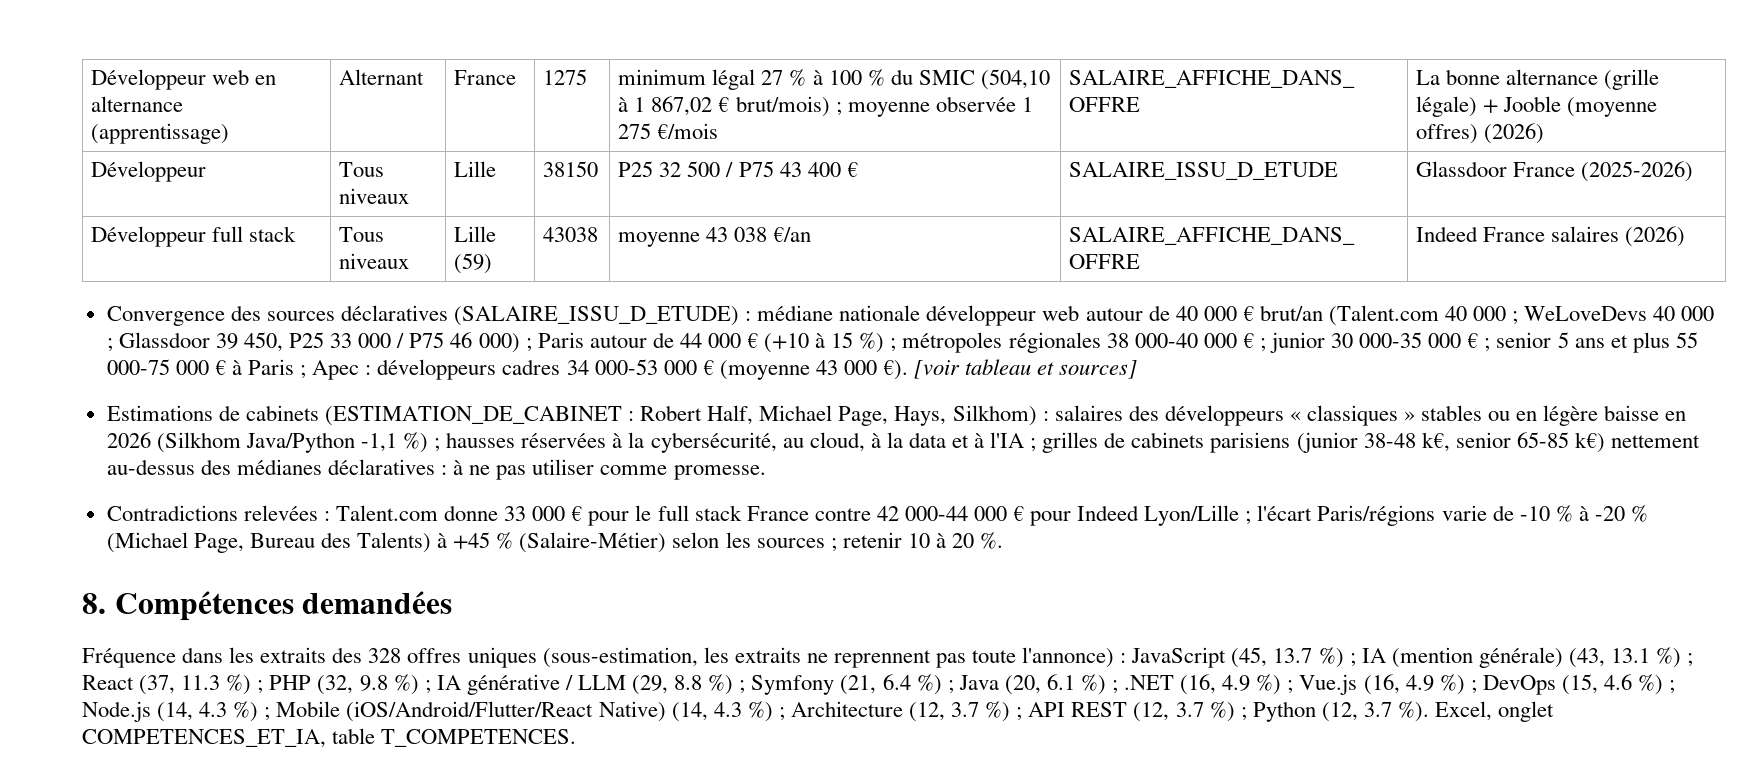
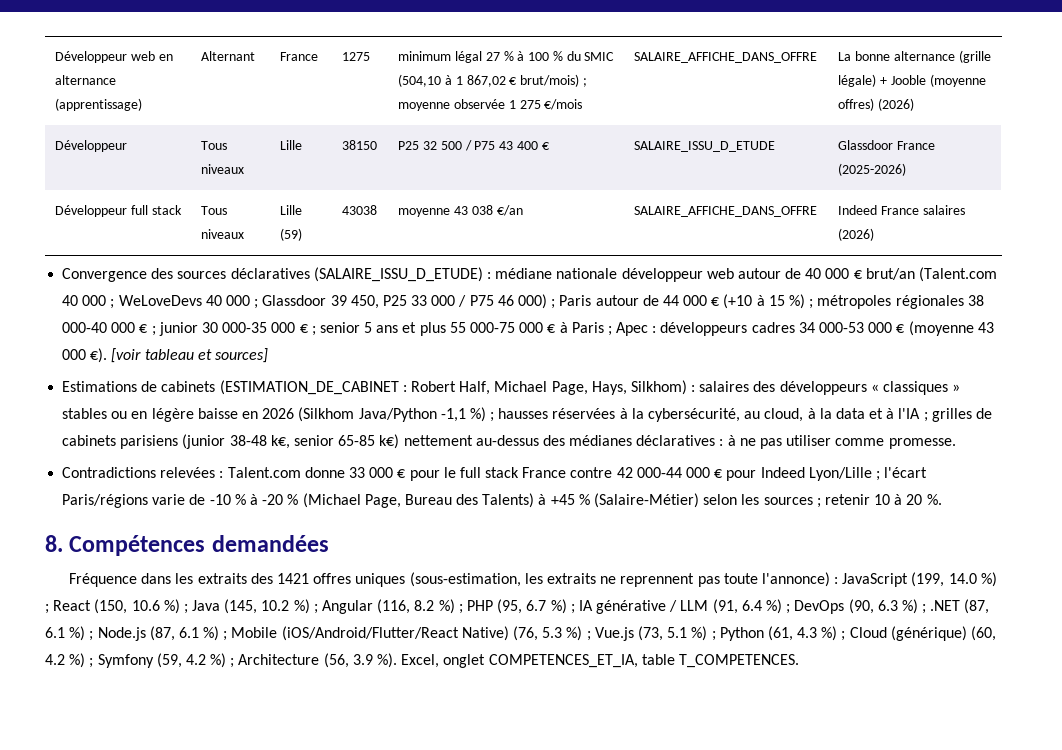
- Fréquence dans les extraits des 328 offres uniques (sous-estimation, les extraits ne reprennent pas toute l'annonce) : JavaScript (45, 13.7 %) ; IA (mention générale) (43, 13.1 %) ; React (37, 11.3 %) ; PHP (32, 9.8 %) ; IA générative / LLM (29, 8.8 %) ; Symfony (21, 6.4 %) ; Java (20, 6.1 %) ; .NET (16, 4.9 %) ; Vue.js (16, 4.9 %) ; DevOps (15, 4.6 %) ; Node.js (14, 4.3 %) ; Mobile (iOS/Android/Flutter/React Native) (14, 4.3 %) ; Architecture (12, 3.7 %) ; API REST (12, 3.7 %) ; Python (12, 3.7 %).
+ Fréquence dans les extraits des 1421 offres uniques (sous-estimation, les extraits ne reprennent pas toute l'annonce) : JavaScript (199, 14.0 %) ; React (150, 10.6 %) ; Java (145, 10.2 %) ; Angular (116, 8.2 %) ; PHP (95, 6.7 %) ; IA générative / LLM (91, 6.4 %) ; DevOps (90, 6.3 %) ; .NET (87, 6.1 %) ; Node.js (87, 6.1 %) ; Mobile (iOS/Android/Flutter/React Native) (76, 5.3 %) ; Vue.js (73, 5.1 %) ; Python (61, 4.3 %) ; Cloud (générique) (60, 4.2 %) ; Symfony (59, 4.2 %) ; Architecture (56, 3.9 %).

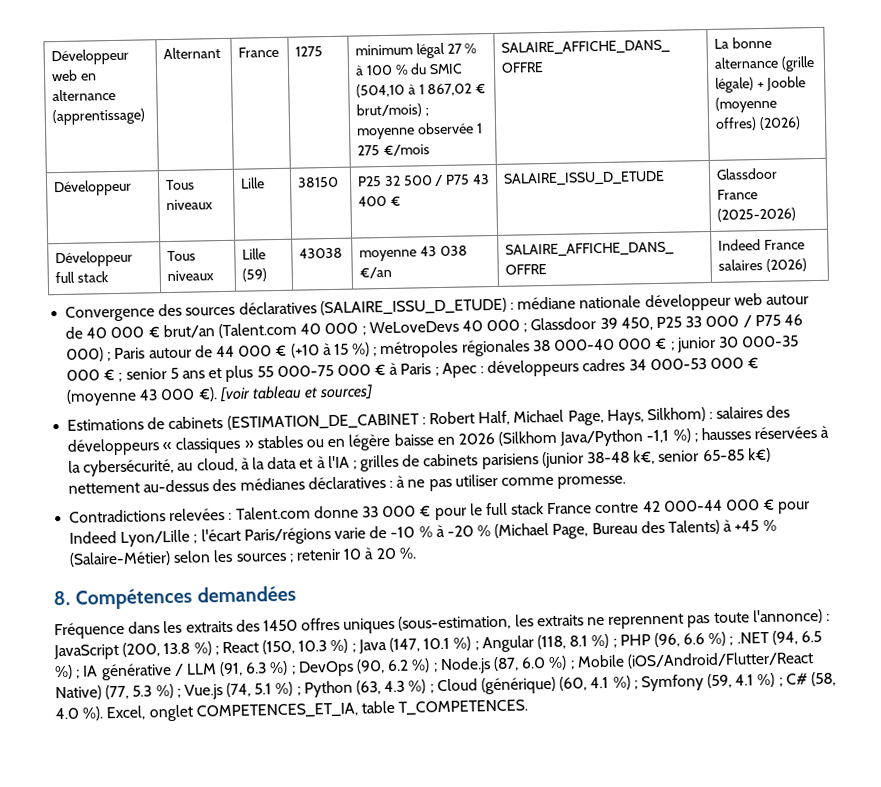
- Fréquence dans les extraits des 1421 offres uniques (sous-estimation, les extraits ne reprennent pas toute l'annonce) :
+ Fréquence dans les extraits des 1450 offres uniques (sous-estimation, les extraits ne reprennent pas toute l'annonce) :
- JavaScript (199, 14.0 %) ;
+ JavaScript (200, 13.8 %) ;
- React (150, 10.6 %) ;
+ React (150, 10.3 %) ;
- Java (145, 10.2 %) ;
+ Java (147, 10.1 %) ;
- Angular (116, 8.2 %) ;
+ Angular (118, 8.1 %) ;
- PHP (95, 6.7 %) ;
+ PHP (96, 6.6 %) ; .NET (94, 6.5 %) ;
- IA générative / LLM (91, 6.4 %) ;
+ IA générative / LLM (91, 6.3 %) ;
- DevOps (90, 6.3 %) ; .NET (87, 6.1 %) ;
+ DevOps (90, 6.2 %) ;
- Node.js (87, 6.1 %) ;
+ Node.js (87, 6.0 %) ;
- Mobile (iOS/Android/Flutter/React Native) (76, 5.3 %) ;
+ Mobile (iOS/Android/Flutter/React Native) (77, 5.3 %) ;
- Vue.js (73, 5.1 %) ;
+ Vue.js (74, 5.1 %) ;
- Python (61, 4.3 %) ;
+ Python (63, 4.3 %) ;
- Cloud (générique) (60, 4.2 %) ;
+ Cloud (générique) (60, 4.1 %) ;
- Symfony (59, 4.2 %) ; Architecture (56, 3.9 %).
+ Symfony (59, 4.1 %) ; C# (58, 4.0 %).

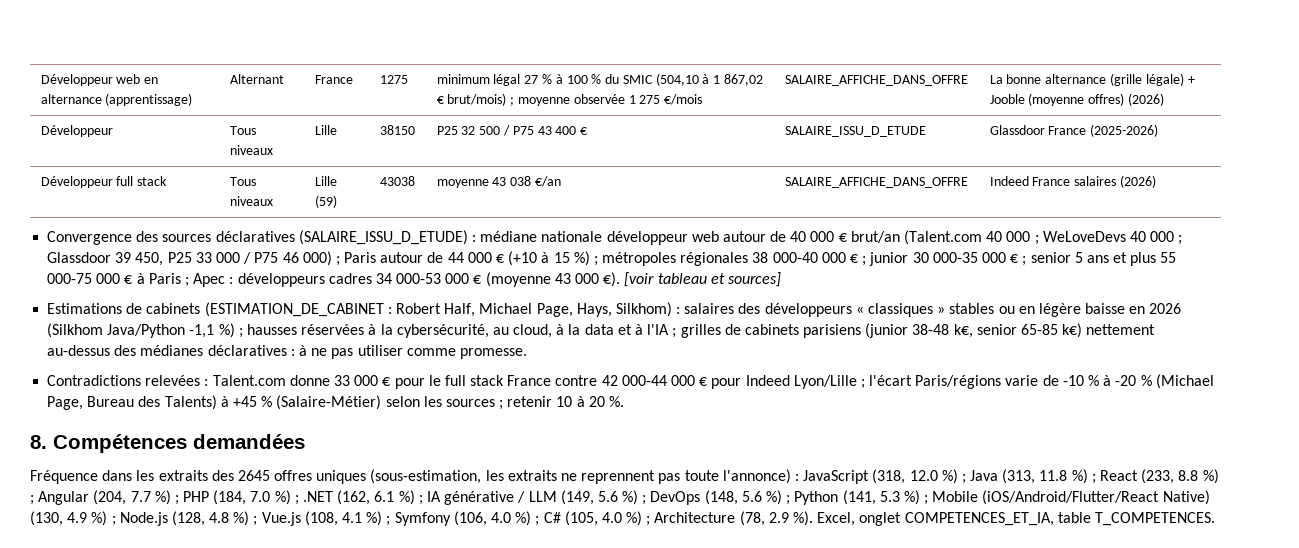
- Fréquence dans les extraits des 1450 offres uniques (sous-estimation, les extraits ne reprennent pas toute l'annonce) : JavaScript (200, 13.8 %) ; React (150, 10.3 %) ; Java (147, 10.1 %) ; Angular (118, 8.1 %) ; PHP (96, 6.6 %) ; .NET (94, 6.5 %) ; IA générative / LLM (91, 6.3 %) ; DevOps (90, 6.2 %) ; Node.js (87, 6.0 %) ; Mobile (iOS/Android/Flutter/React Native) (77, 5.3 %) ; Vue.js (74, 5.1 %) ; Python (63, 4.3 %) ; Cloud (générique) (60, 4.1 %) ; Symfony (59, 4.1 %) ; C# (58, 4.0 %).
+ Fréquence dans les extraits des 2645 offres uniques (sous-estimation, les extraits ne reprennent pas toute l'annonce) : JavaScript (318, 12.0 %) ; Java (313, 11.8 %) ; React (233, 8.8 %) ; Angular (204, 7.7 %) ; PHP (184, 7.0 %) ; .NET (162, 6.1 %) ; IA générative / LLM (149, 5.6 %) ; DevOps (148, 5.6 %) ; Python (141, 5.3 %) ; Mobile (iOS/Android/Flutter/React Native) (130, 4.9 %) ; Node.js (128, 4.8 %) ; Vue.js (108, 4.1 %) ; Symfony (106, 4.0 %) ; C# (105, 4.0 %) ; Architecture (78, 2.9 %).

